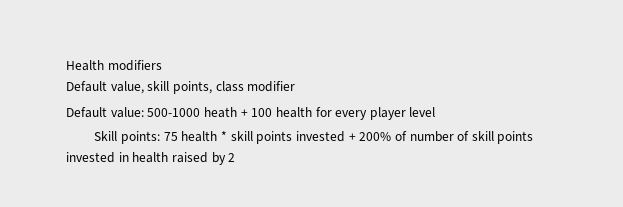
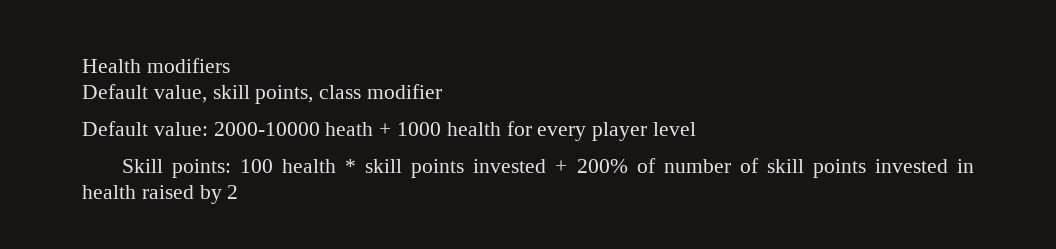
- Default value: 500-1000 heath + 100 health for every player level
+ Default value: 2000-10000 heath + 1000 health for every player level
- Skill points: 75 health * skill points invested + 200% of number of skill points invested in health raised by 2
+ Skill points: 100 health * skill points invested + 200% of number of skill points invested in health raised by 2

